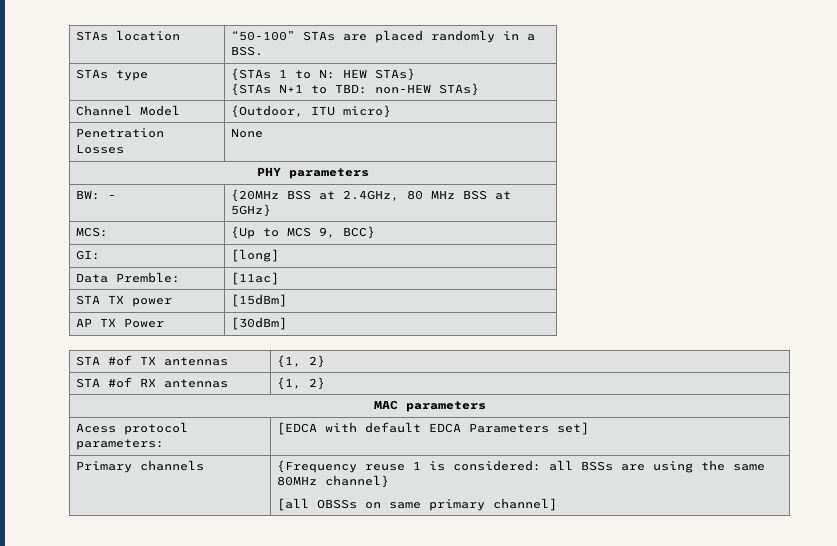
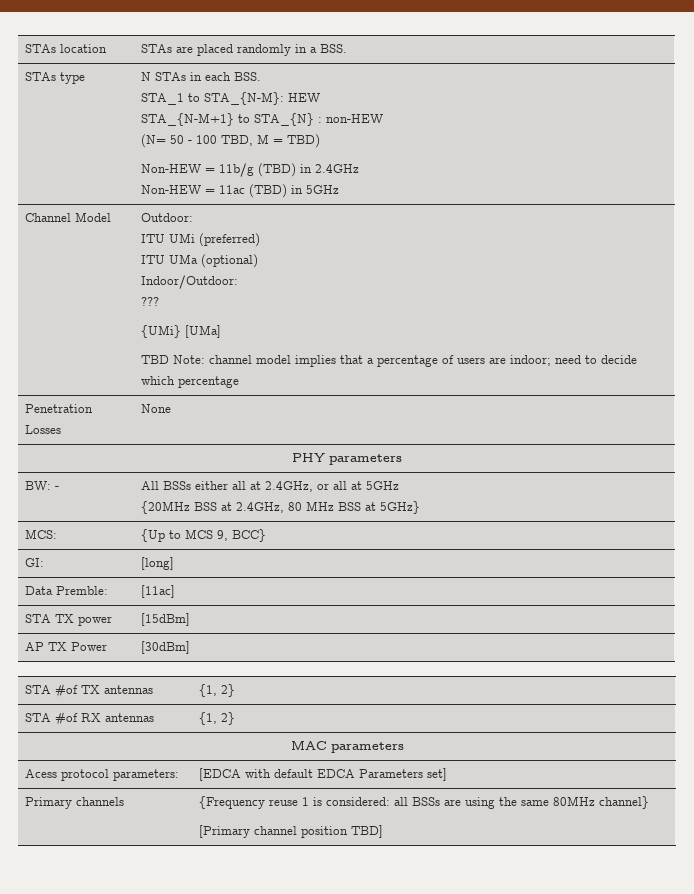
- STAs location | “50-100” STAs are placed randomly in a BSS.
+ STAs location | STAs are placed randomly in a BSS.
- STAs type | {STAs 1 to N: HEW STAs}
- {STAs N+1 to TBD: non-HEW STAs}
- Channel Model | {Outdoor, ITU micro}
+ STAs type | N STAs in each BSS.
+ STA_1 to STA_{N-M}: HEW
+ STA_{N-M+1} to STA_{N} : non-HEW
+ (N= 50 - 100 TBD, M = TBD)
+ Non-HEW = 11b/g (TBD) in 2.4GHz
+ Non-HEW = 11ac (TBD) in 5GHz
+ Channel Model | Outdoor:
+ ITU UMi (preferred)
+ ITU UMa (optional)
+ Indoor/Outdoor:
+ ???
+ {UMi} [UMa]
+ TBD Note: channel model implies that a percentage of users are indoor; need to decide which percentage
- BW: - | {20MHz BSS at 2.4GHz, 80 MHz BSS at 5GHz}
+ BW: - | All BSSs either all at 2.4GHz, or all at 5GHz
+ {20MHz BSS at 2.4GHz, 80 MHz BSS at 5GHz}
  Primary channels | {Frequency reuse 1 is considered: all BSSs are using the same 80MHz channel}
- [all OBSSs on same primary channel]
+ [Primary channel position TBD]

